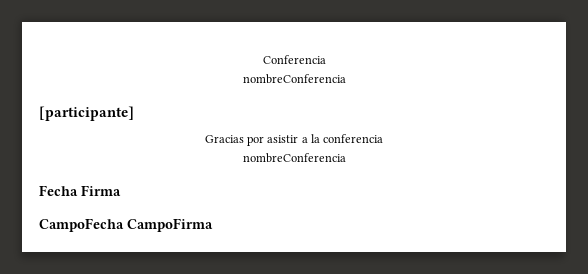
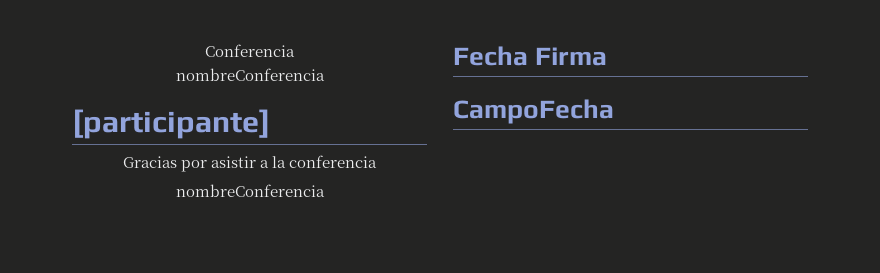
- CampoFecha CampoFirma
+ CampoFecha

